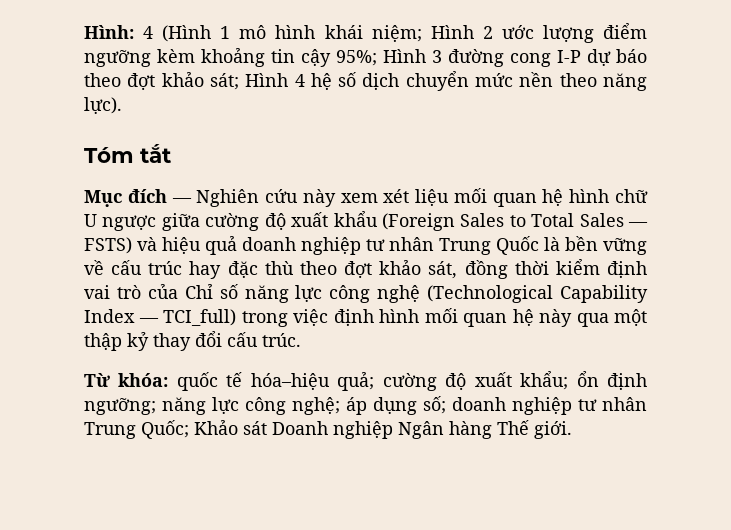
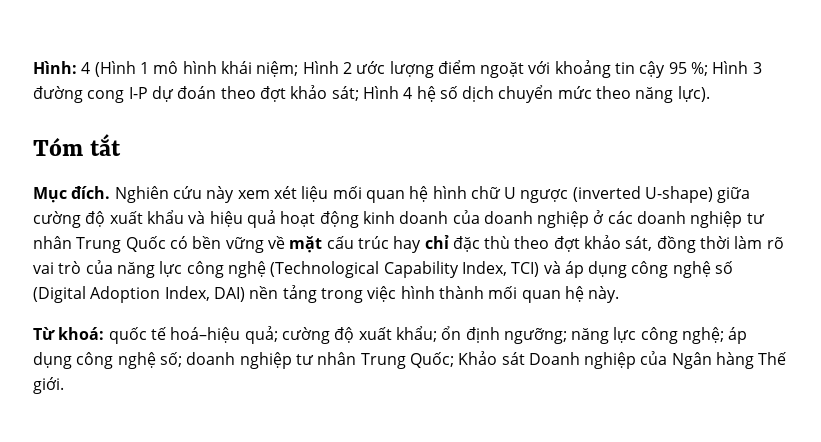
- Hình: 4 (Hình 1 mô hình khái niệm; Hình 2 ước lượng điểm ngưỡng kèm khoảng tin cậy 95%; Hình 3 đường cong I-P dự báo theo đợt khảo sát; Hình 4 hệ số dịch chuyển mức nền theo năng lực).
+ Hình: 4 (Hình 1 mô hình khái niệm; Hình 2 ước lượng điểm ngoặt với khoảng tin cậy 95 %; Hình 3 đường cong I-P dự đoán theo đợt khảo sát; Hình 4 hệ số dịch chuyển mức theo năng lực).
- Mục đích — Nghiên cứu này xem xét liệu mối quan hệ hình chữ U ngược giữa cường độ xuất khẩu (Foreign Sales to Total Sales — FSTS) và hiệu quả doanh nghiệp tư nhân Trung Quốc là bền vững về cấu trúc hay đặc thù theo đợt khảo sát, đồng thời kiểm định vai trò của Chỉ số năng lực công nghệ (Technological Capability Index — TCI_full) trong việc định hình mối quan hệ này qua một thập kỷ thay đổi cấu trúc.
+ Mục đích. Nghiên cứu này xem xét liệu mối quan hệ hình chữ U ngược (inverted U-shape) giữa cường độ xuất khẩu và hiệu quả hoạt động kinh doanh của doanh nghiệp ở các doanh nghiệp tư nhân Trung Quốc có bền vững về mặt cấu trúc hay chỉ đặc thù theo đợt khảo sát, đồng thời làm rõ vai trò của năng lực công nghệ (Technological Capability Index, TCI) và áp dụng công nghệ số (Digital Adoption Index, DAI) nền tảng trong việc hình thành mối quan hệ này.
- Từ khóa: quốc tế hóa–hiệu quả; cường độ xuất khẩu; ổn định ngưỡng; năng lực công nghệ; áp dụng số; doanh nghiệp tư nhân Trung Quốc; Khảo sát Doanh nghiệp Ngân hàng Thế giới.
+ Từ khoá: quốc tế hoá–hiệu quả; cường độ xuất khẩu; ổn định ngưỡng; năng lực công nghệ; áp dụng công nghệ số; doanh nghiệp tư nhân Trung Quốc; Khảo sát Doanh nghiệp của Ngân hàng Thế giới.

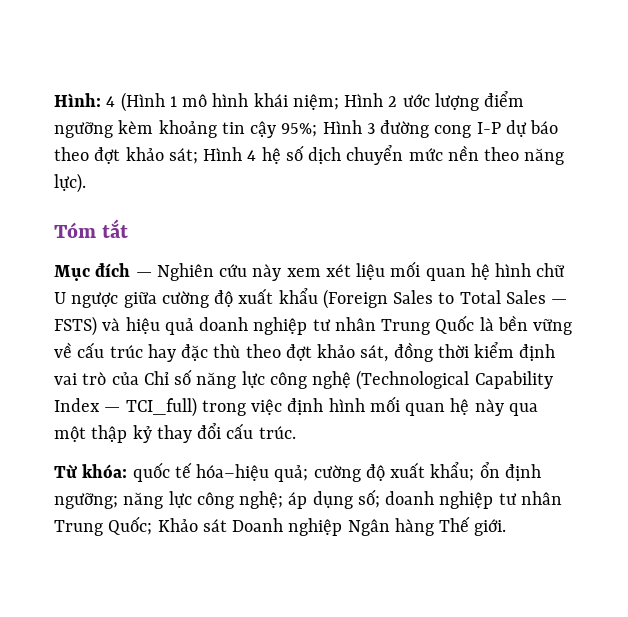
- Hình: 4 (Hình 1 mô hình khái niệm; Hình 2 ước lượng điểm ngoặt với khoảng tin cậy 95 %; Hình 3 đường cong I-P dự đoán theo đợt khảo sát; Hình 4 hệ số dịch chuyển mức theo năng lực).
+ Hình: 4 (Hình 1 mô hình khái niệm; Hình 2 ước lượng điểm ngưỡng kèm khoảng tin cậy 95%; Hình 3 đường cong I-P dự báo theo đợt khảo sát; Hình 4 hệ số dịch chuyển mức nền theo năng lực).
- Mục đích. Nghiên cứu này xem xét liệu mối quan hệ hình chữ U ngược (inverted U-shape) giữa cường độ xuất khẩu và hiệu quả hoạt động kinh doanh của doanh nghiệp ở các doanh nghiệp tư nhân Trung Quốc có bền vững về mặt cấu trúc hay chỉ đặc thù theo đợt khảo sát, đồng thời làm rõ vai trò của năng lực công nghệ (Technological Capability Index, TCI) và áp dụng công nghệ số (Digital Adoption Index, DAI) nền tảng trong việc hình thành mối quan hệ này.
+ Mục đích — Nghiên cứu này xem xét liệu mối quan hệ hình chữ U ngược giữa cường độ xuất khẩu (Foreign Sales to Total Sales — FSTS) và hiệu quả doanh nghiệp tư nhân Trung Quốc là bền vững về cấu trúc hay đặc thù theo đợt khảo sát, đồng thời kiểm định vai trò của Chỉ số năng lực công nghệ (Technological Capability Index — TCI_full) trong việc định hình mối quan hệ này qua một thập kỷ thay đổi cấu trúc.
- Từ khoá: quốc tế hoá–hiệu quả; cường độ xuất khẩu; ổn định ngưỡng; năng lực công nghệ; áp dụng công nghệ số; doanh nghiệp tư nhân Trung Quốc; Khảo sát Doanh nghiệp của Ngân hàng Thế giới.
+ Từ khóa: quốc tế hóa–hiệu quả; cường độ xuất khẩu; ổn định ngưỡng; năng lực công nghệ; áp dụng số; doanh nghiệp tư nhân Trung Quốc; Khảo sát Doanh nghiệp Ngân hàng Thế giới.

